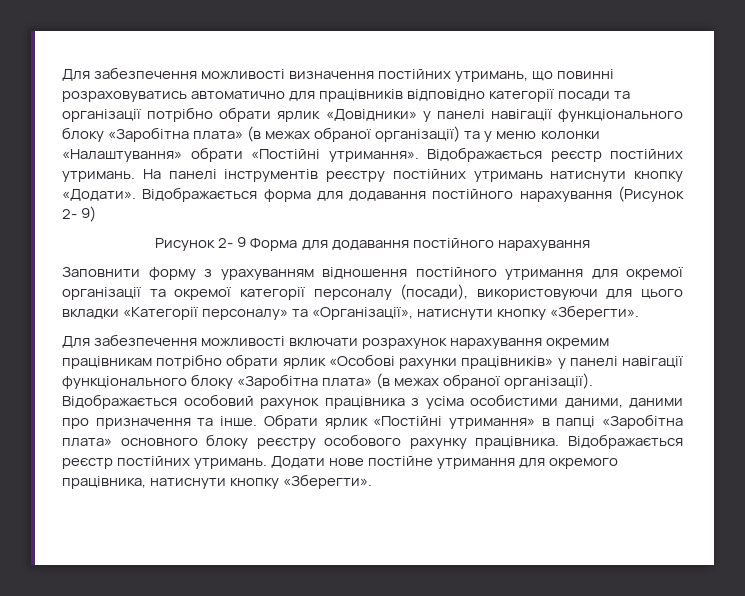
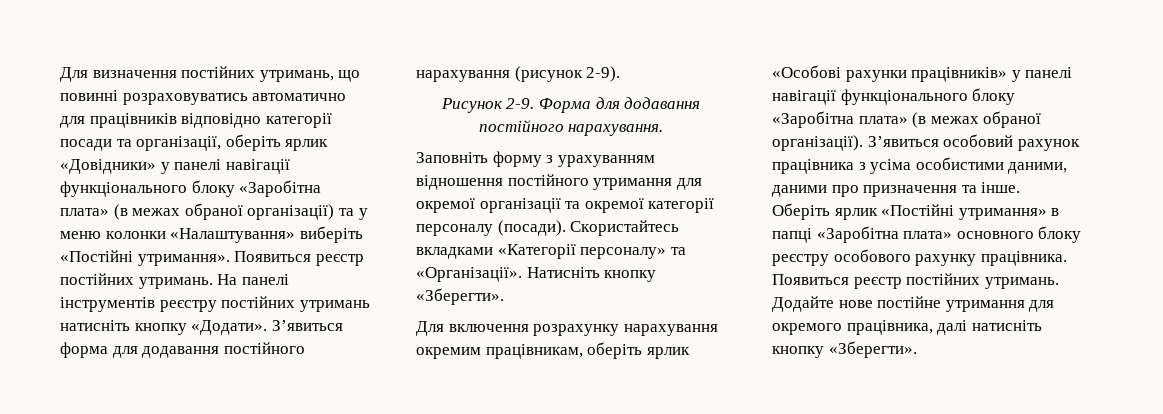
- Для забезпечення можливості визначення постійних утримань, що повинні розраховуватись автоматично для працівників відповідно категорії посади та організації потрібно обрати ярлик «Довідники» у панелі навігації функціонального блоку «Заробітна плата» (в межах обраної організації) та у меню колонки «Налаштування» обрати «Постійні утримання». Відображається реєстр постійних утримань.
+ Для визначення постійних утримань, що повинні розраховуватись автоматично для працівників відповідно категорії посади та організації, оберіть ярлик «Довідники» у панелі навігації функціонального блоку «Заробітна плата» (в межах обраної організації) та у меню колонки «Налаштування» виберіть «Постійні утримання». Появиться реєстр постійних утримань.
- На панелі інструментів реєстру постійних утримань натиснути кнопку «Додати».
+ На панелі інструментів реєстру постійних утримань натисніть кнопку «Додати».
- Відображається форма для додавання постійного нарахування (Рисунок 2- 9)
+ З’явиться форма для додавання постійного нарахування (рисунок 2-9).
- Рисунок 2- 9 Форма для додавання постійного нарахування
- Заповнити форму з урахуванням відношення постійного утримання для окремої організації та окремої категорії персоналу (посади), використовуючи для цього вкладки «Категорії персоналу» та «Організації», натиснути кнопку «Зберегти».
+ Рисунок 2-9. Форма для додавання постійного нарахування.
+ Заповніть форму з урахуванням відношення постійного утримання для окремої організації та окремої категорії персоналу (посади). Скористайтесь вкладками «Категорії персоналу» та «Організації». Натисніть кнопку «Зберегти».
- Для забезпечення можливості включати розрахунок нарахування окремим працівникам потрібно обрати ярлик «Особові рахунки працівників» у панелі навігації функціонального блоку «Заробітна плата» (в межах обраної організації).
+ Для включення розрахунку нарахування окремим працівникам, оберіть ярлик «Особові рахунки працівників» у панелі навігації функціонального блоку «Заробітна плата» (в межах обраної організації).
- Відображається особовий рахунок працівника з усіма особистими даними, даними про призначення та інше.
+ З’явиться особовий рахунок працівника з усіма особистими даними, даними про призначення та інше.
- Обрати ярлик «Постійні утримання» в папці «Заробітна плата» основного блоку реєстру особового рахунку працівника.
+ Оберіть ярлик «Постійні утримання» в папці «Заробітна плата» основного блоку реєстру особового рахунку працівника.
- Відображається реєстр постійних утримань. Додати нове постійне утримання для окремого працівника, натиснути кнопку «Зберегти».
+ Появиться реєстр постійних утримань. Додайте нове постійне утримання для окремого працівника, далі натисніть кнопку «Зберегти».

